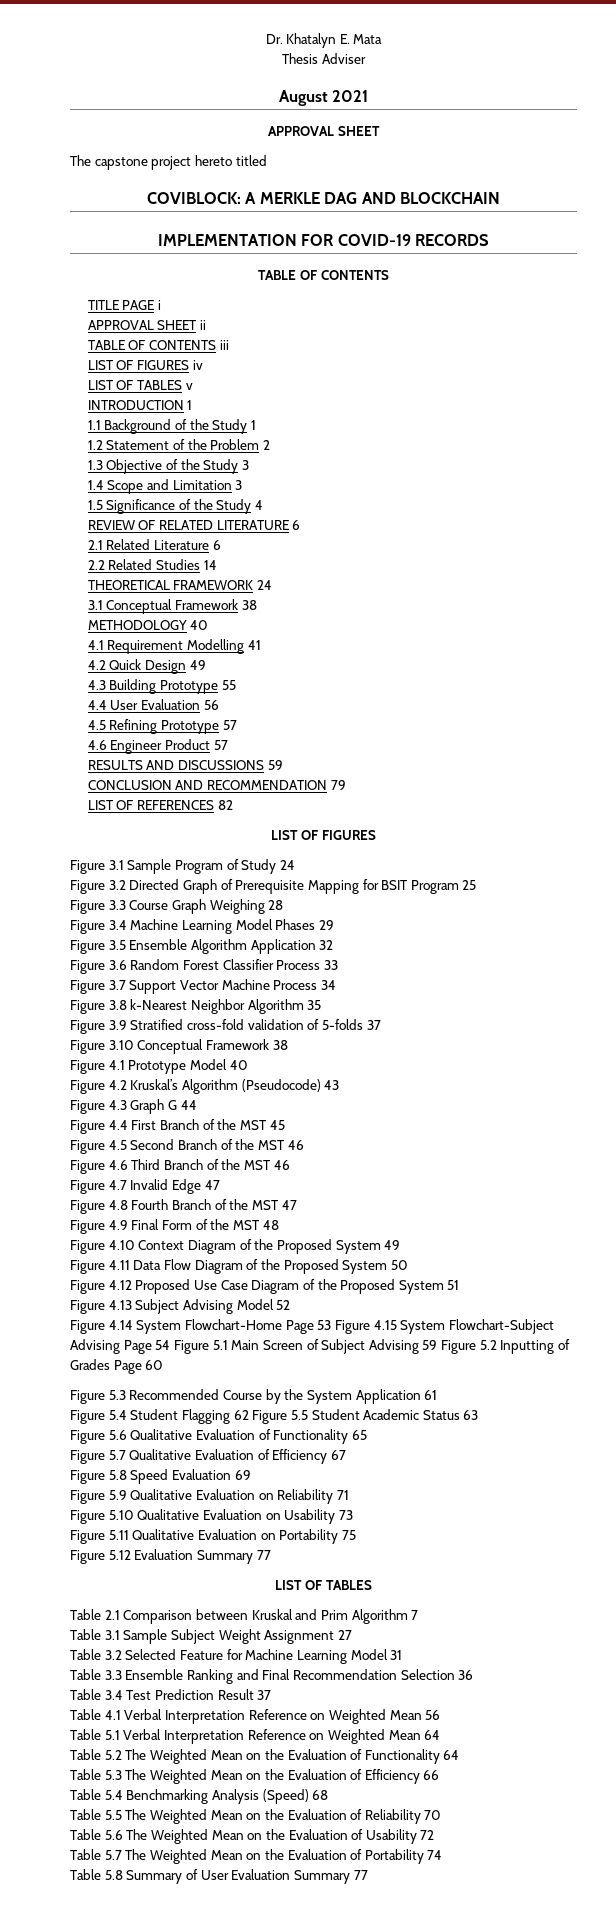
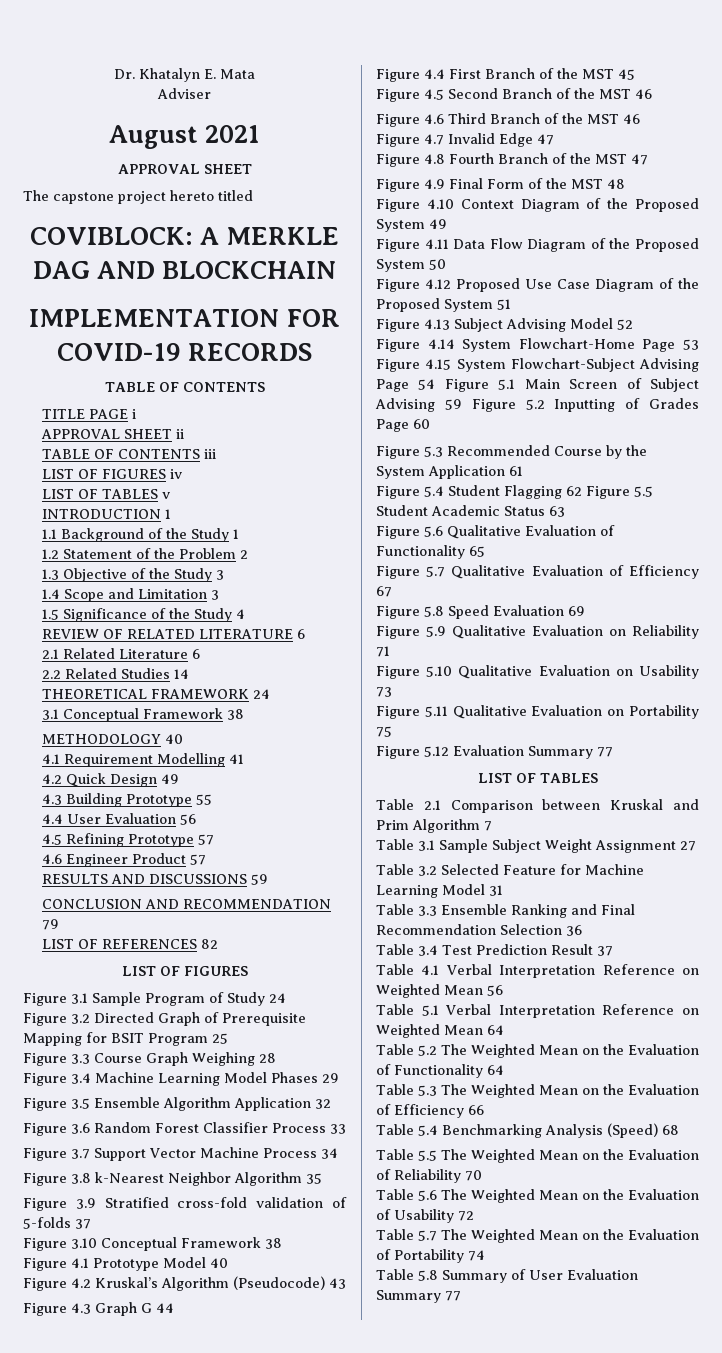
- Thesis Adviser
+ Adviser

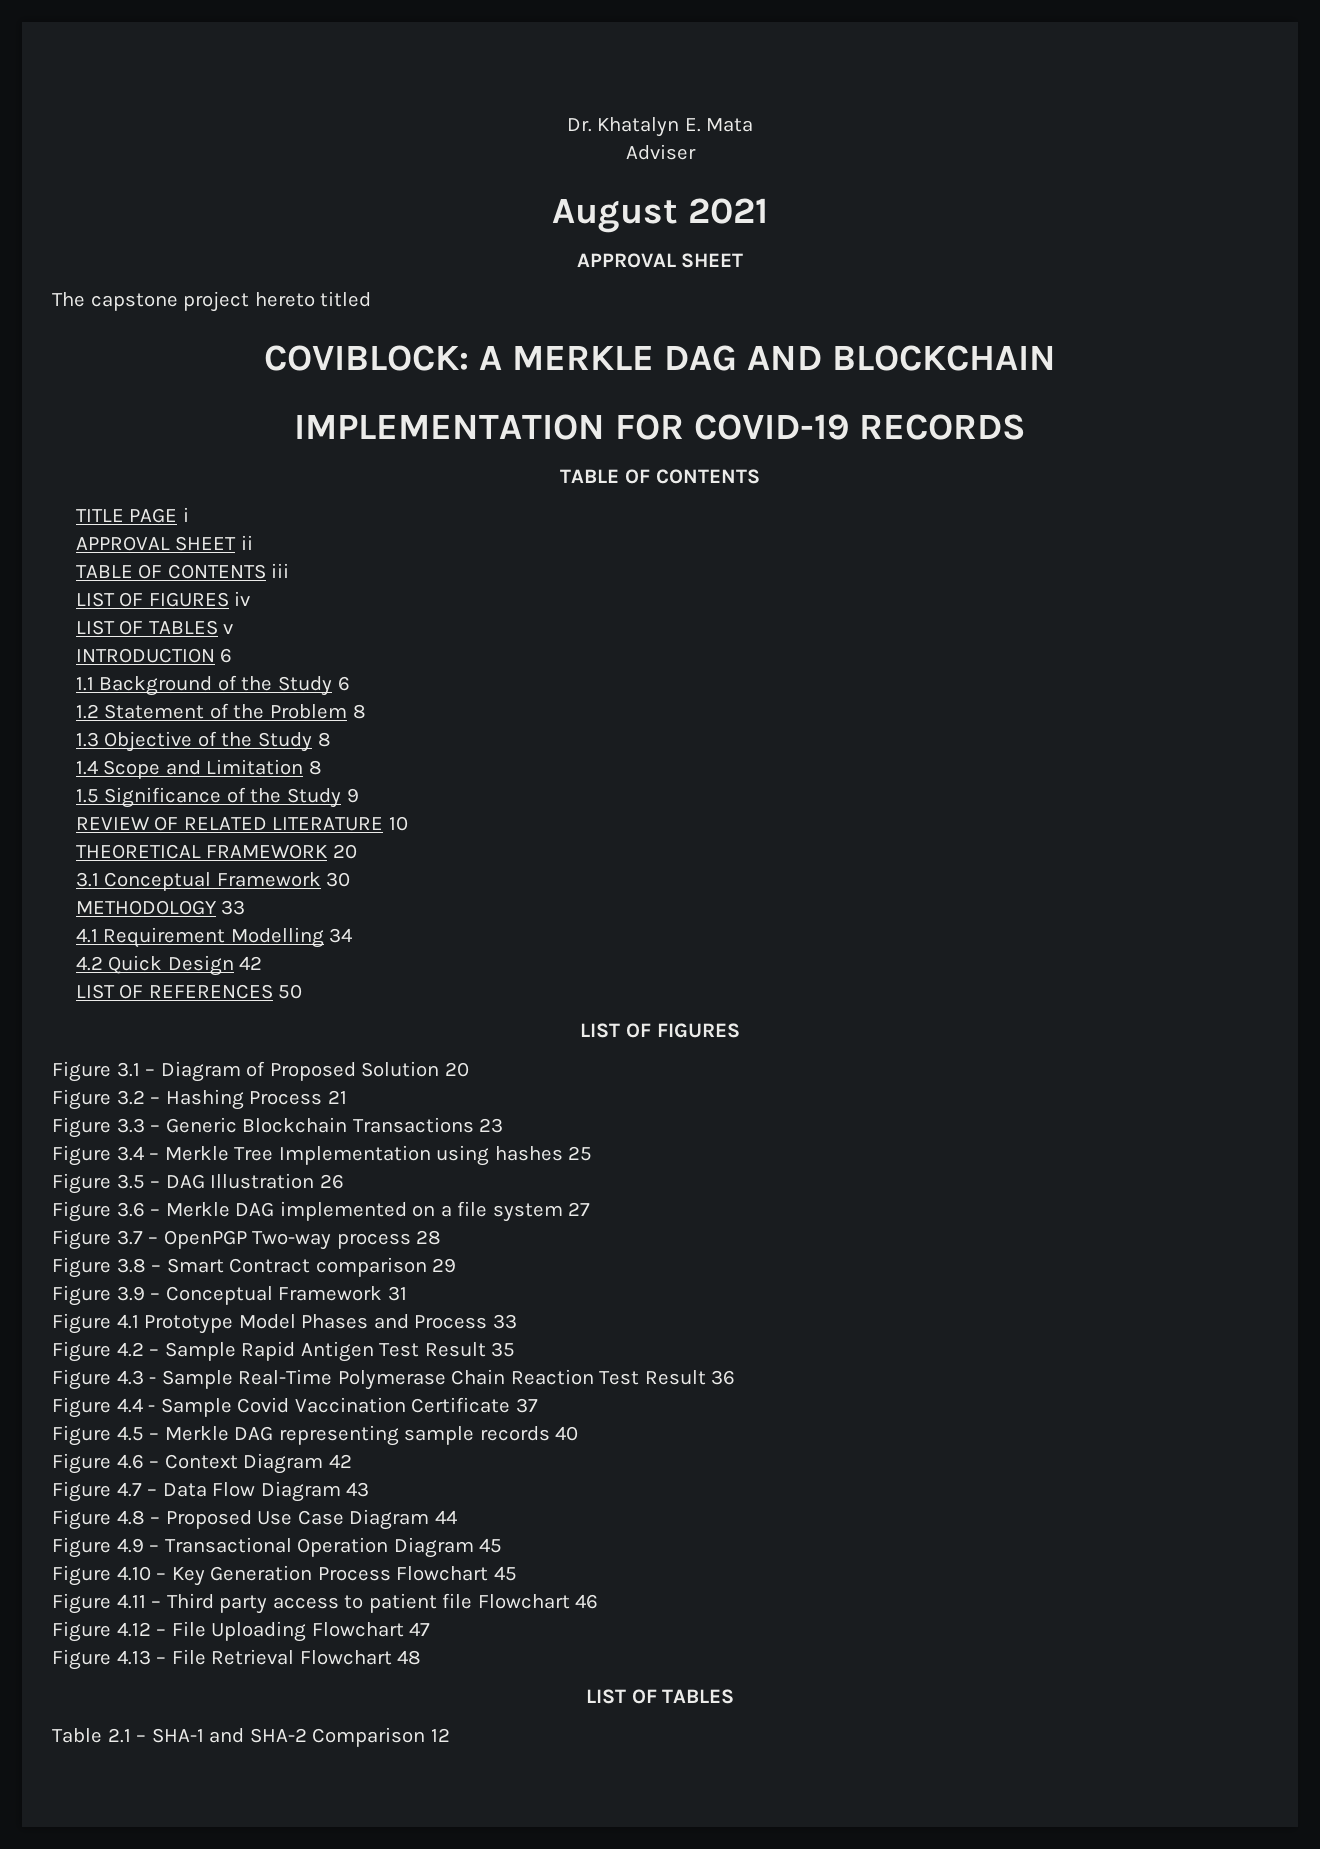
- INTRODUCTION 1
+ INTRODUCTION 6
- 1.1 Background of the Study 1
+ 1.1 Background of the Study 6
- 1.2 Statement of the Problem 2
+ 1.2 Statement of the Problem 8
- 1.3 Objective of the Study 3
+ 1.3 Objective of the Study 8
- 1.4 Scope and Limitation 3
+ 1.4 Scope and Limitation 8
- 1.5 Significance of the Study 4
+ 1.5 Significance of the Study 9
- REVIEW OF RELATED LITERATURE 6
- 2.1 Related Literature 6
- 2.2 Related Studies 14
+ REVIEW OF RELATED LITERATURE 10
- THEORETICAL FRAMEWORK 24
+ THEORETICAL FRAMEWORK 20
- 3.1 Conceptual Framework 38
+ 3.1 Conceptual Framework 30
- METHODOLOGY 40
+ METHODOLOGY 33
- 4.1 Requirement Modelling 41
+ 4.1 Requirement Modelling 34
- 4.2 Quick Design 49
- 4.3 Building Prototype 55
- 4.4 User Evaluation 56
- 4.5 Refining Prototype 57
- 4.6 Engineer Product 57
- RESULTS AND DISCUSSIONS 59
- CONCLUSION AND RECOMMENDATION 79
+ 4.2 Quick Design 42
- LIST OF REFERENCES 82
+ LIST OF REFERENCES 50
- Figure 3.1 Sample Program of Study 24
- Figure 3.2 Directed Graph of Prerequisite Mapping for BSIT Program 25
- Figure 3.3 Course Graph Weighing 28
- Figure 3.4 Machine Learning Model Phases 29
- Figure 3.5 Ensemble Algorithm Application 32
- Figure 3.6 Random Forest Classifier Process 33
- Figure 3.7 Support Vector Machine Process 34
- Figure 3.8 k-Nearest Neighbor Algorithm 35
- Figure 3.9 Stratified cross-fold validation of 5-folds 37
- Figure 3.10 Conceptual Framework 38
+ Figure 3.1 – Diagram of Proposed Solution 20
+ Figure 3.2 – Hashing Process 21
+ Figure 3.3 – Generic Blockchain Transactions 23
+ Figure 3.4 – Merkle Tree Implementation using hashes 25
+ Figure 3.5 – DAG Illustration 26
+ Figure 3.6 – Merkle DAG implemented on a file system 27
+ Figure 3.7 – OpenPGP Two-way process 28
+ Figure 3.8 – Smart Contract comparison 29
+ Figure 3.9 – Conceptual Framework 31
- Figure 4.1 Prototype Model 40
- Figure 4.2 Kruskal’s Algorithm (Pseudocode) 43
- Figure 4.3 Graph G 44
- Figure 4.4 First Branch of the MST 45
- Figure 4.5 Second Branch of the MST 46
- Figure 4.6 Third Branch of the MST 46
- Figure 4.7 Invalid Edge 47
- Figure 4.8 Fourth Branch of the MST 47
- Figure 4.9 Final Form of the MST 48
- Figure 4.10 Context Diagram of the Proposed System 49
- Figure 4.11 Data Flow Diagram of the Proposed System 50
- Figure 4.12 Proposed Use Case Diagram of the Proposed System 51
- Figure 4.13 Subject Advising Model 52
- Figure 4.14 System Flowchart-Home Page 53 Figure 4.15 System Flowchart-Subject Advising Page 54 Figure 5.1 Main Screen of Subject Advising 59 Figure 5.2 Inputting of Grades Page 60
- Figure 5.3 Recommended Course by the System Application 61
- Figure 5.4 Student Flagging 62 Figure 5.5 Student Academic Status 63
- Figure 5.6 Qualitative Evaluation of Functionality 65
- Figure 5.7 Qualitative Evaluation of Efficiency 67
- Figure 5.8 Speed Evaluation 69
- Figure 5.9 Qualitative Evaluation on Reliability 71
- Figure 5.10 Qualitative Evaluation on Usability 73
- Figure 5.11 Qualitative Evaluation on Portability 75
- Figure 5.12 Evaluation Summary 77
+ Figure 4.1 Prototype Model Phases and Process 33
+ Figure 4.2 – Sample Rapid Antigen Test Result 35
+ Figure 4.3 - Sample Real-Time Polymerase Chain Reaction Test Result 36
+ Figure 4.4 - Sample Covid Vaccination Certificate 37
+ Figure 4.5 – Merkle DAG representing sample records 40
+ Figure 4.6 – Context Diagram 42
+ Figure 4.7 – Data Flow Diagram 43
+ Figure 4.8 – Proposed Use Case Diagram 44
+ Figure 4.9 – Transactional Operation Diagram 45
+ Figure 4.10 – Key Generation Process Flowchart 45
+ Figure 4.11 – Third party access to patient file Flowchart 46
+ Figure 4.12 – File Uploading Flowchart 47
+ Figure 4.13 – File Retrieval Flowchart 48
- Table 2.1 Comparison between Kruskal and Prim Algorithm 7
- Table 3.1 Sample Subject Weight Assignment 27
- Table 3.2 Selected Feature for Machine Learning Model 31
- Table 3.3 Ensemble Ranking and Final Recommendation Selection 36
- Table 3.4 Test Prediction Result 37
- Table 4.1 Verbal Interpretation Reference on Weighted Mean 56
- Table 5.1 Verbal Interpretation Reference on Weighted Mean 64
- Table 5.2 The Weighted Mean on the Evaluation of Functionality 64
- Table 5.3 The Weighted Mean on the Evaluation of Efficiency 66
- Table 5.4 Benchmarking Analysis (Speed) 68
- Table 5.5 The Weighted Mean on the Evaluation of Reliability 70
- Table 5.6 The Weighted Mean on the Evaluation of Usability 72
- Table 5.7 The Weighted Mean on the Evaluation of Portability 74
- Table 5.8 Summary of User Evaluation Summary 77
+ Table 2.1 – SHA-1 and SHA-2 Comparison 12

